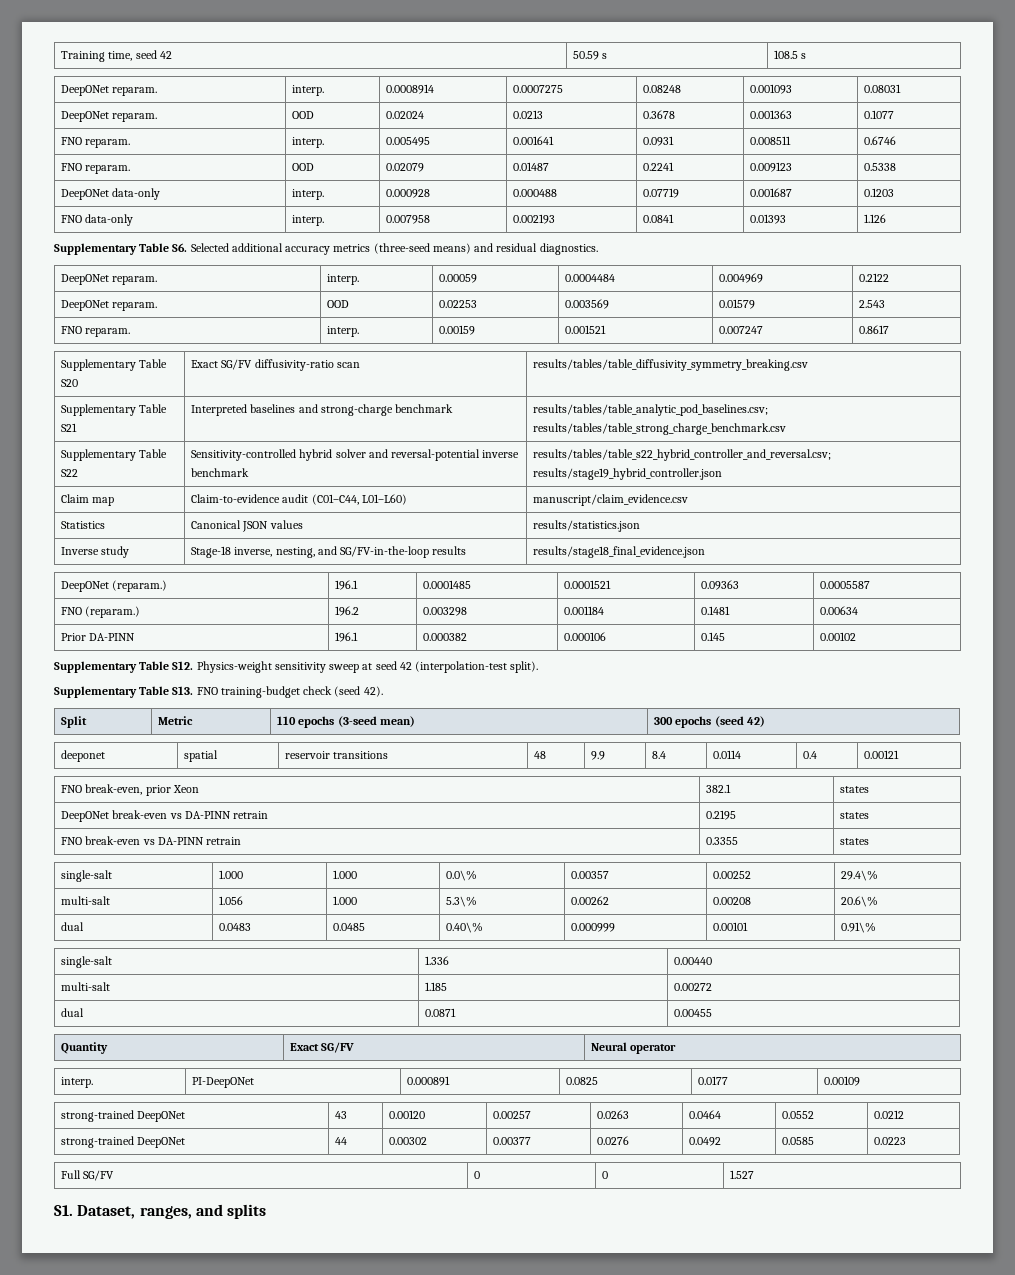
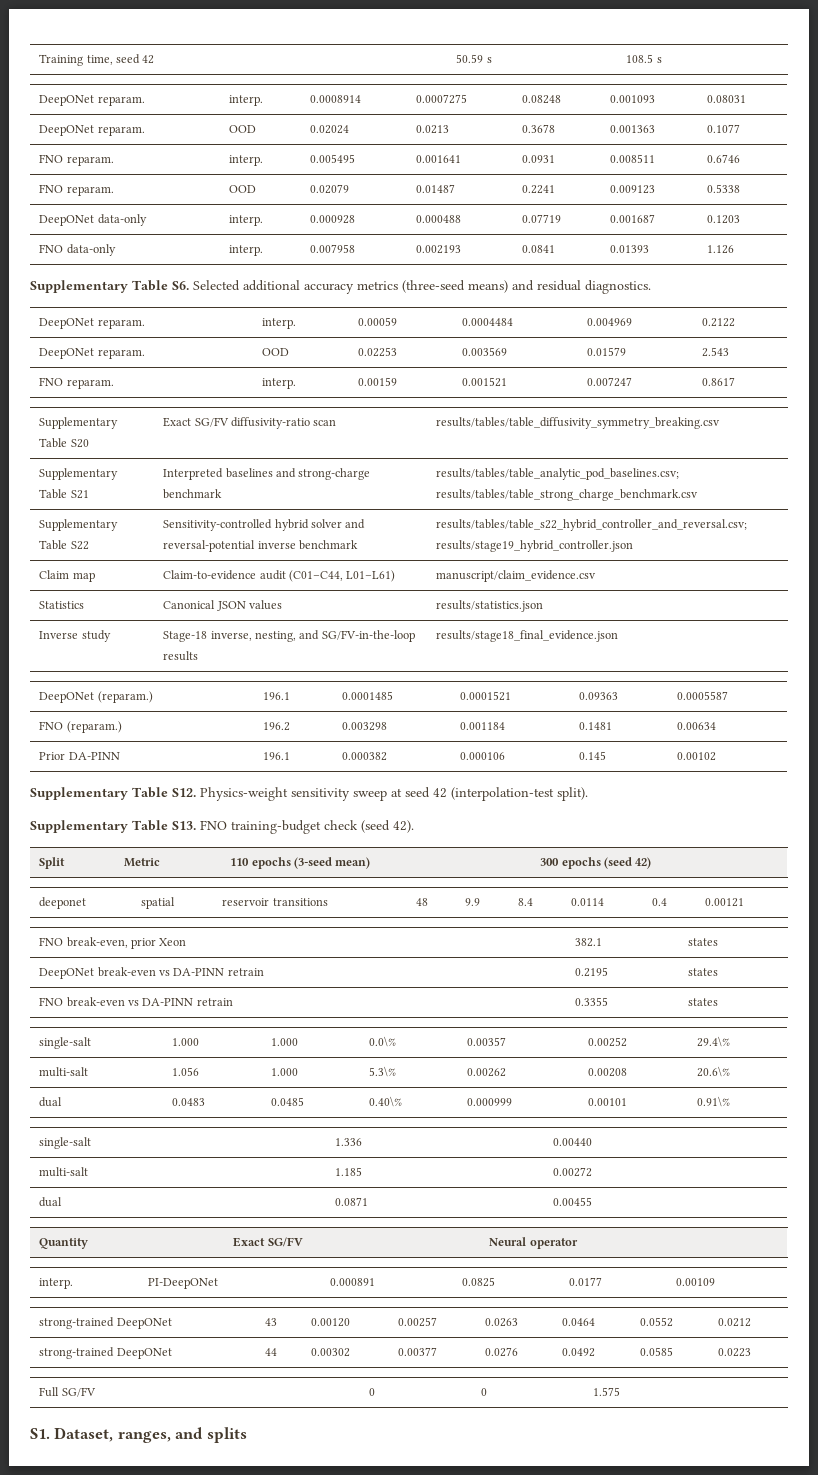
- Claim map | Claim-to-evidence audit (C01–C44, L01–L60) | manuscript/claim_evidence.csv
+ Claim map | Claim-to-evidence audit (C01–C44, L01–L61) | manuscript/claim_evidence.csv
- Full SG/FV | 0 | 0 | 1.527
+ Full SG/FV | 0 | 0 | 1.575

